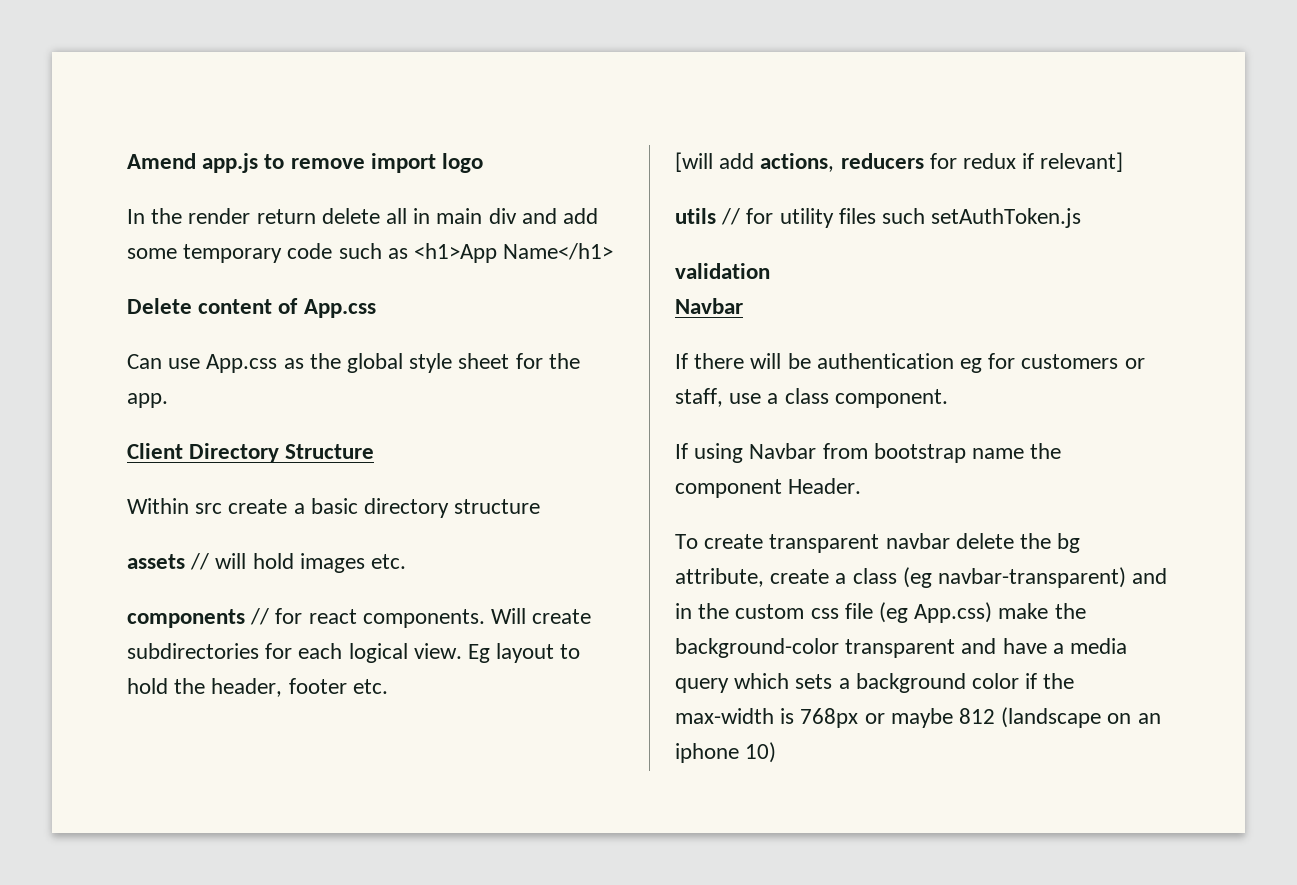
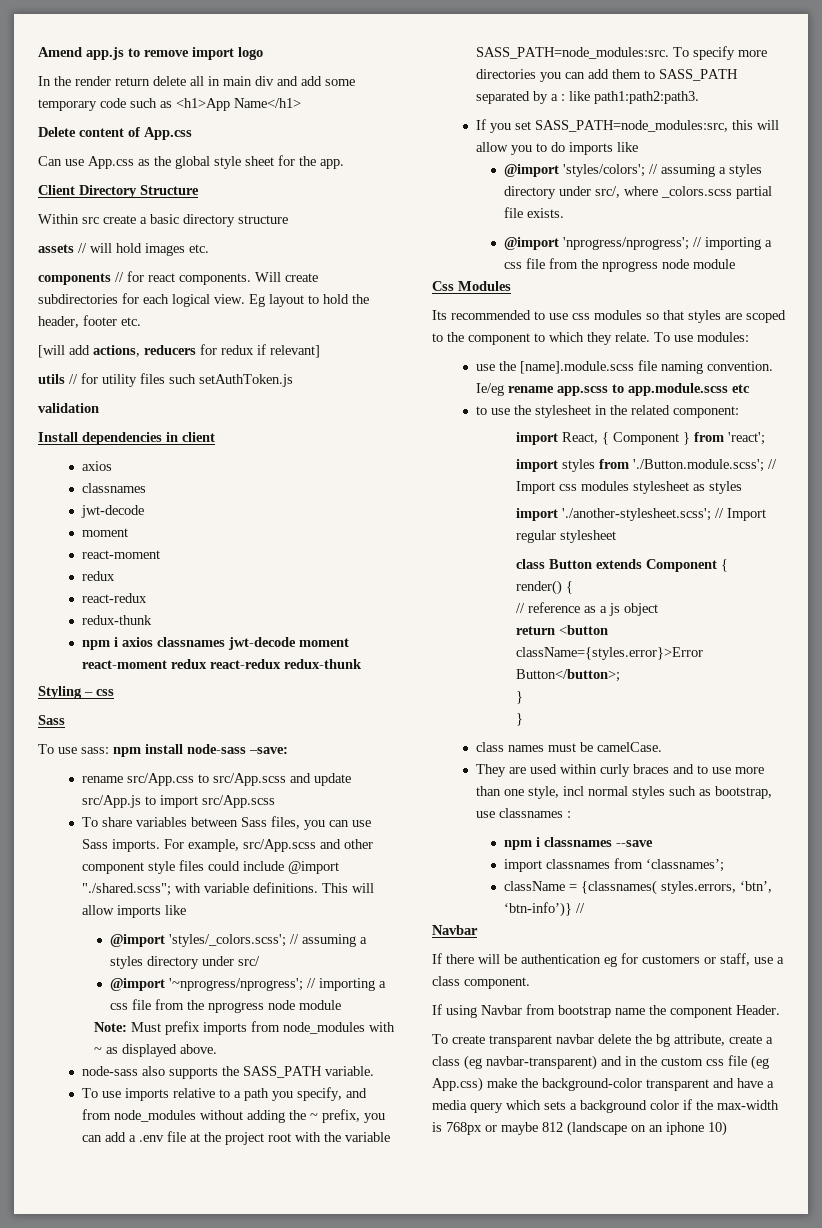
+ Install dependencies in client
+ axios
+ classnames
+ jwt-decode
+ moment
+ react-moment
+ redux
+ react-redux
+ redux-thunk
+ npm i axios classnames jwt-decode moment react-moment redux react-redux redux-thunk
+ Styling – css
+ Sass
+ To use sass: npm install node-sass –save:
+ rename src/App.css to src/App.scss and update src/App.js to import src/App.scss
+ To share variables between Sass files, you can use Sass imports. For example, src/App.scss and other component style files could include @import "./shared.scss"; with variable definitions. This will allow imports like
+ @import 'styles/_colors.scss'; // assuming a styles directory under src/
+ @import '~nprogress/nprogress'; // importing a css file from the nprogress node module
+ Note: Must prefix imports from node_modules with ~ as displayed above.
+ node-sass also supports the SASS_PATH variable.
+ To use imports relative to a path you specify, and from node_modules without adding the ~ prefix, you can add a .env file at the project root with the variable SASS_PATH=node_modules:src. To specify more directories you can add them to SASS_PATH separated by a : like path1:path2:path3.
+ If you set SASS_PATH=node_modules:src, this will allow you to do imports like
+ @import 'styles/colors'; // assuming a styles directory under src/, where _colors.scss partial file exists.
+ @import 'nprogress/nprogress'; // importing a css file from the nprogress node module
+ Css Modules
+ Its recommended to use css modules so that styles are scoped to the component to which they relate. To use modules:
+ use the [name].module.scss file naming convention. Ie/eg rename app.scss to app.module.scss etc
+ to use the stylesheet in the related component:
+ import React, { Component } from 'react';
+ import styles from './Button.module.scss'; // Import css modules stylesheet as styles
+ import './another-stylesheet.scss'; // Import regular stylesheet
+ class Button extends Component {
+ render() {
+ // reference as a js object
+ return <button className={styles.error}>Error Button</button>;
+ }
+ }
+ class names must be camelCase.
+ They are used within curly braces and to use more than one style, incl normal styles such as bootstrap, use classnames :
+ npm i classnames --save
+ import classnames from ‘classnames’;
+ className = {classnames( styles.errors, ‘btn’, ‘btn-info’)} //

